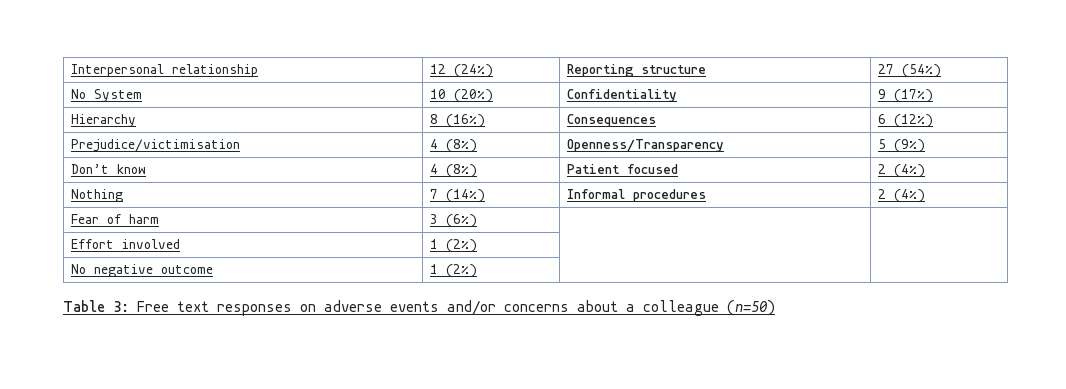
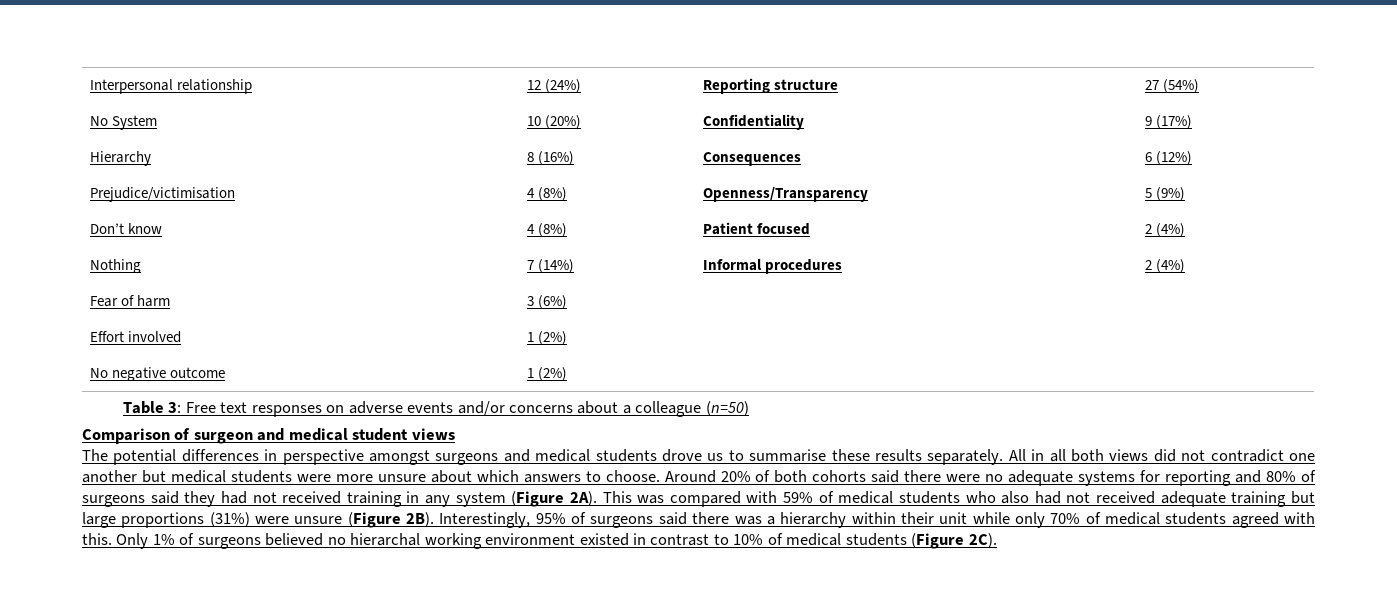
+ Comparison of surgeon and medical student views
+ The potential differences in perspective amongst surgeons and medical students drove us to summarise these results separately. All in all both views did not contradict one another but medical students were more unsure about which answers to choose. Around 20% of both cohorts said there were no adequate systems for reporting and 80% of surgeons said they had not received training in any system (Figure 2A). This was compared with 59% of medical students who also had not received adequate training but large proportions (31%) were unsure (Figure 2B). Interestingly, 95% of surgeons said there was a hierarchy within their unit while only 70% of medical students agreed with this. Only 1% of surgeons believed no hierarchal working environment existed in contrast to 10% of medical students (Figure 2C).

